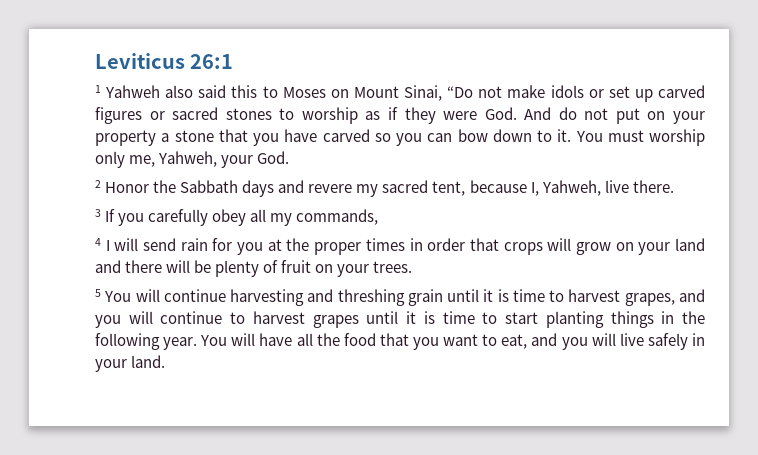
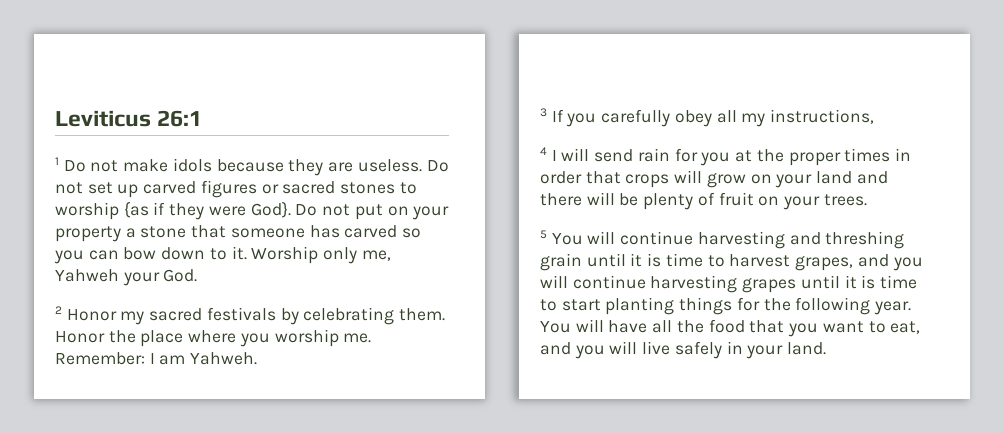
- 1 Yahweh also said this to Moses on Mount Sinai, “Do not make idols or set up carved figures or sacred stones to worship as if they were God. And do not put on your property a stone that you have carved so you can bow down to it.
+ 1 Do not make idols because they are useless. Do not set up carved figures or sacred stones to worship {as if they were God}. Do not put on your property a stone that someone has carved so you can bow down to it.
- You must worship only me, Yahweh, your God.
+ Worship only me, Yahweh your God.
- 2 Honor the Sabbath days and revere my sacred tent, because I, Yahweh, live there.
+ 2 Honor my sacred festivals by celebrating them. Honor the place where you worship me. Remember: I am Yahweh.
- 3 If you carefully obey all my commands,
+ 3 If you carefully obey all my instructions,
- 5 You will continue harvesting and threshing grain until it is time to harvest grapes, and you will continue to harvest grapes until it is time to start planting things in the following year.
+ 5 You will continue harvesting and threshing grain until it is time to harvest grapes, and you will continue harvesting grapes until it is time to start planting things for the following year.

